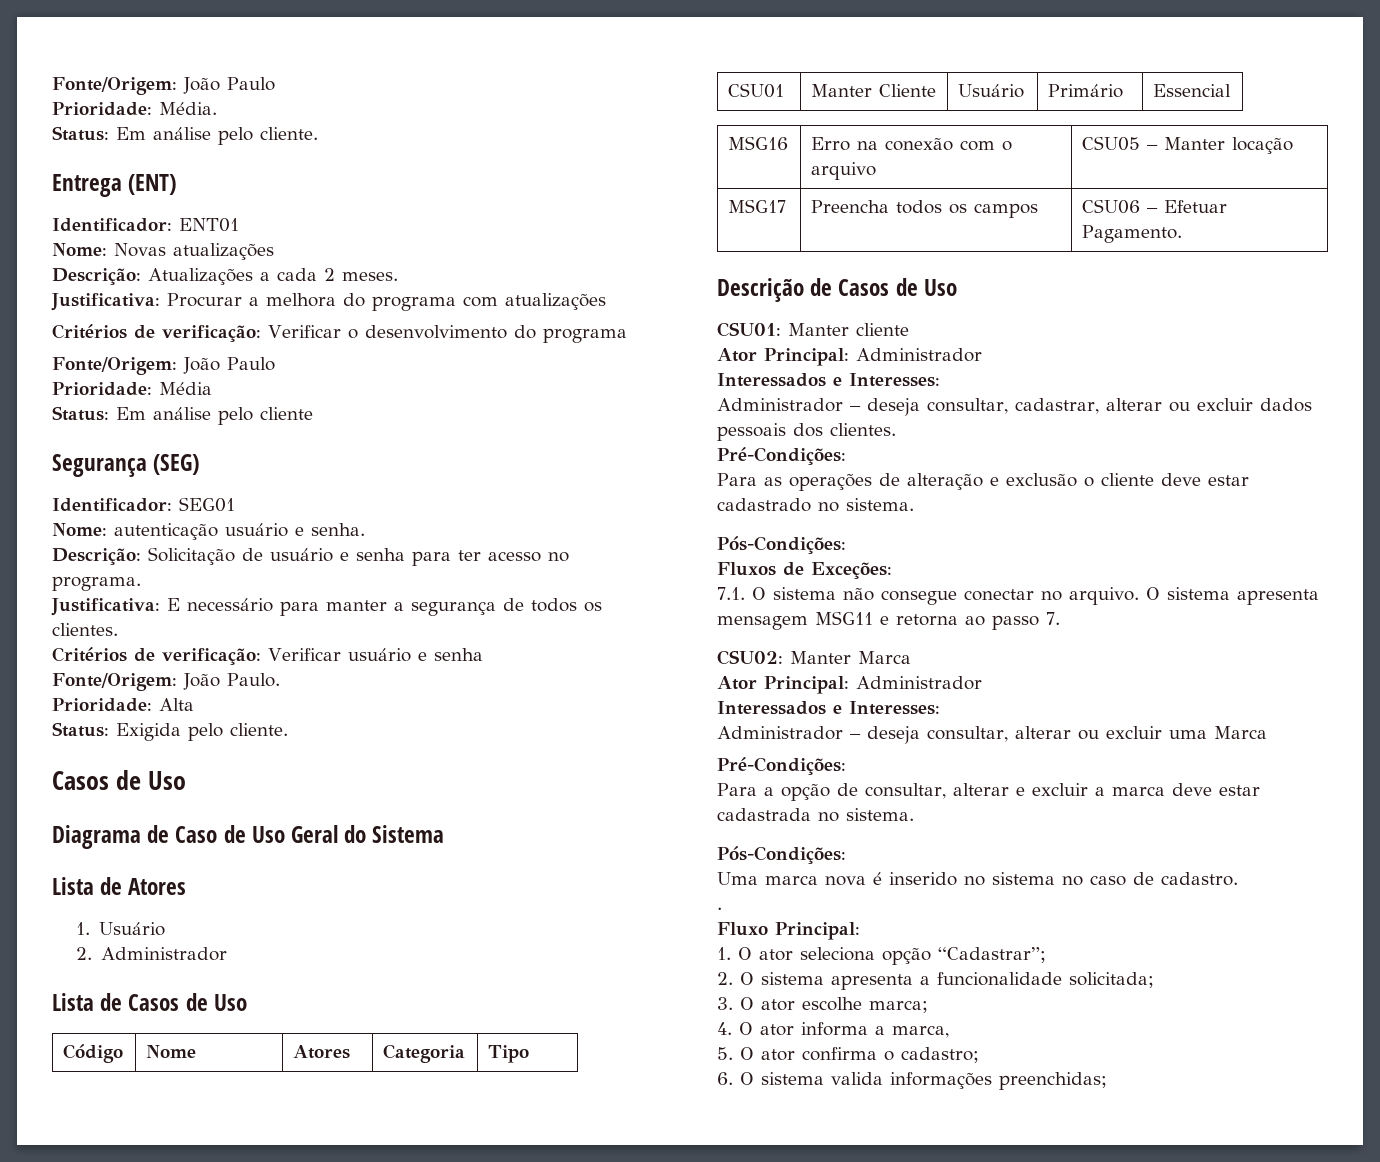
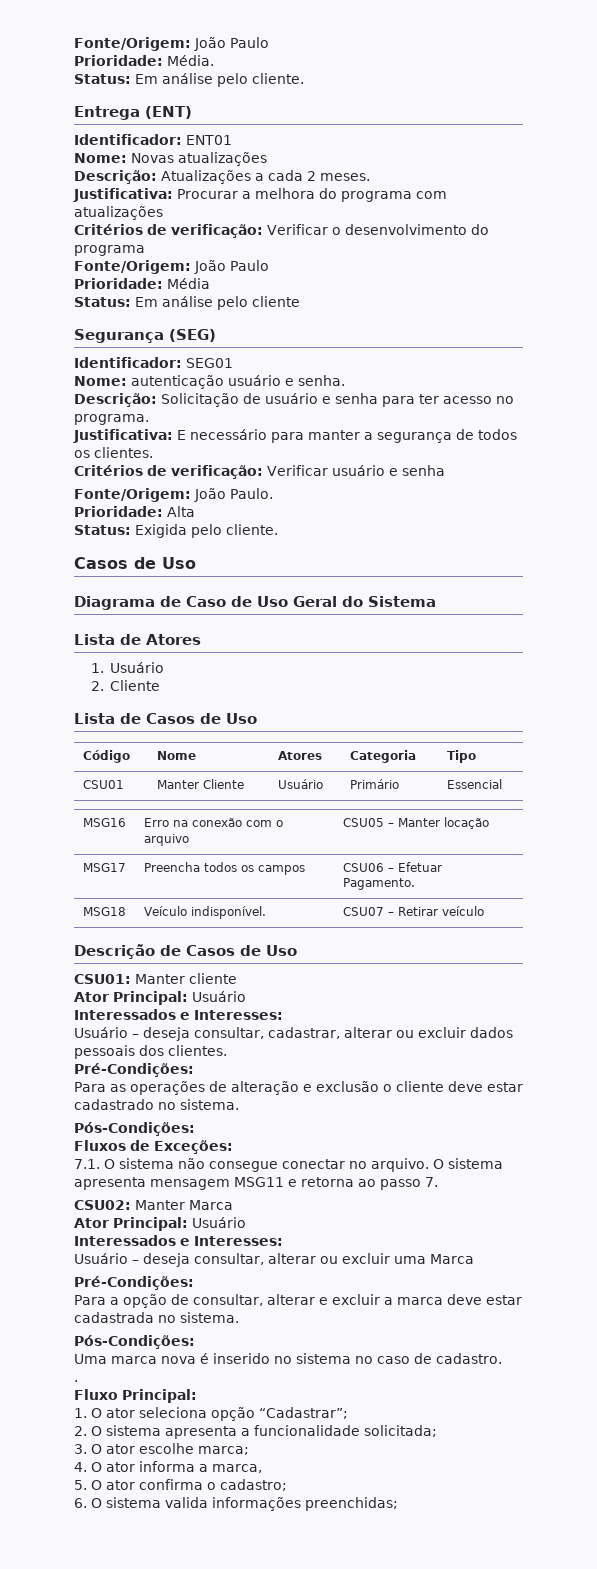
- 2. Administrador
+ 2. Cliente
+ MSG18 | Veículo indisponível. | CSU07 – Retirar veículo
  CSU01: Manter cliente
- Ator Principal: Administrador
+ Ator Principal: Usuário
  Interessados e Interesses:
- Administrador – deseja consultar, cadastrar, alterar ou excluir dados pessoais dos clientes.
+ Usuário – deseja consultar, cadastrar, alterar ou excluir dados pessoais dos clientes.
  CSU02: Manter Marca
- Ator Principal: Administrador
+ Ator Principal: Usuário
  Interessados e Interesses:
- Administrador – deseja consultar, alterar ou excluir uma Marca
+ Usuário – deseja consultar, alterar ou excluir uma Marca

